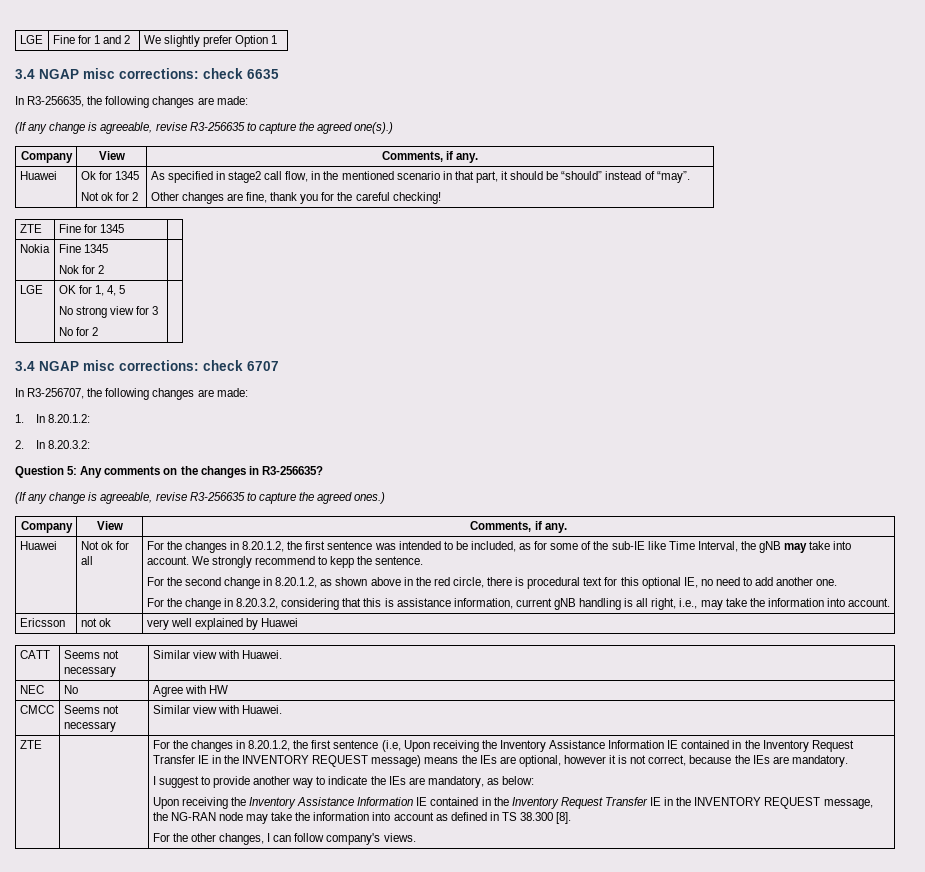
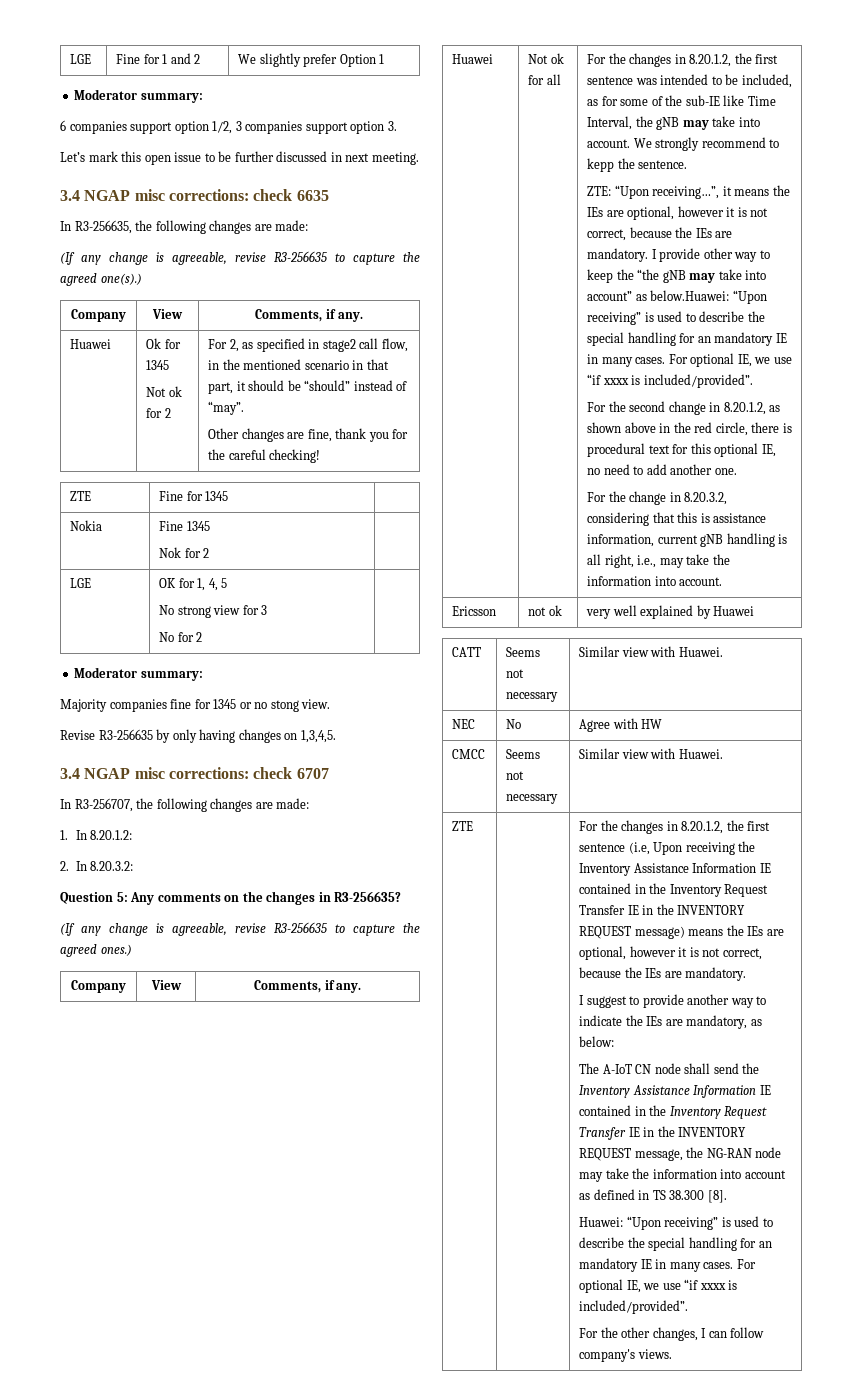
  LGE | Fine for 1 and 2 | We slightly prefer Option 1
+ Moderator summary:
+ 6 companies support option 1/2, 3 companies support option 3.
+ Let’s mark this open issue to be further discussed in next meeting.
  Huawei | Ok for 1345
- Not ok for 2 | As specified in stage2 call flow, in the mentioned scenario in that part, it should be “should” instead of “may”.
+ Not ok for 2 | For 2, as specified in stage2 call flow, in the mentioned scenario in that part, it should be “should” instead of “may”.
  LGE | OK for 1, 4, 5
  No strong view for 3
  No for 2 |
+ Moderator summary:
+ Majority companies fine for 1345 or no stong view.
+ Revise R3-256635 by only having changes on 1,3,4,5.
+ ZTE: “Upon receiving…”, it means the IEs are optional, however it is not correct, because the IEs are mandatory. I provide other way to keep the “the gNB may take into account” as below.Huawei: “Upon receiving” is used to describe the special handling for an mandatory IE in many cases. For optional IE, we use “if xxxx is included/provided”.
- Upon receiving the Inventory Assistance Information IE contained in the Inventory Request Transfer IE in the INVENTORY REQUEST message, the NG-RAN node may take the information into account as defined in TS 38.300 [8].
+ The A-IoT CN node shall send the Inventory Assistance Information IE contained in the Inventory Request Transfer IE in the INVENTORY REQUEST message, the NG-RAN node may take the information into account as defined in TS 38.300 [8].
+ Huawei: “Upon receiving” is used to describe the special handling for an mandatory IE in many cases. For optional IE, we use “if xxxx is included/provided”.

